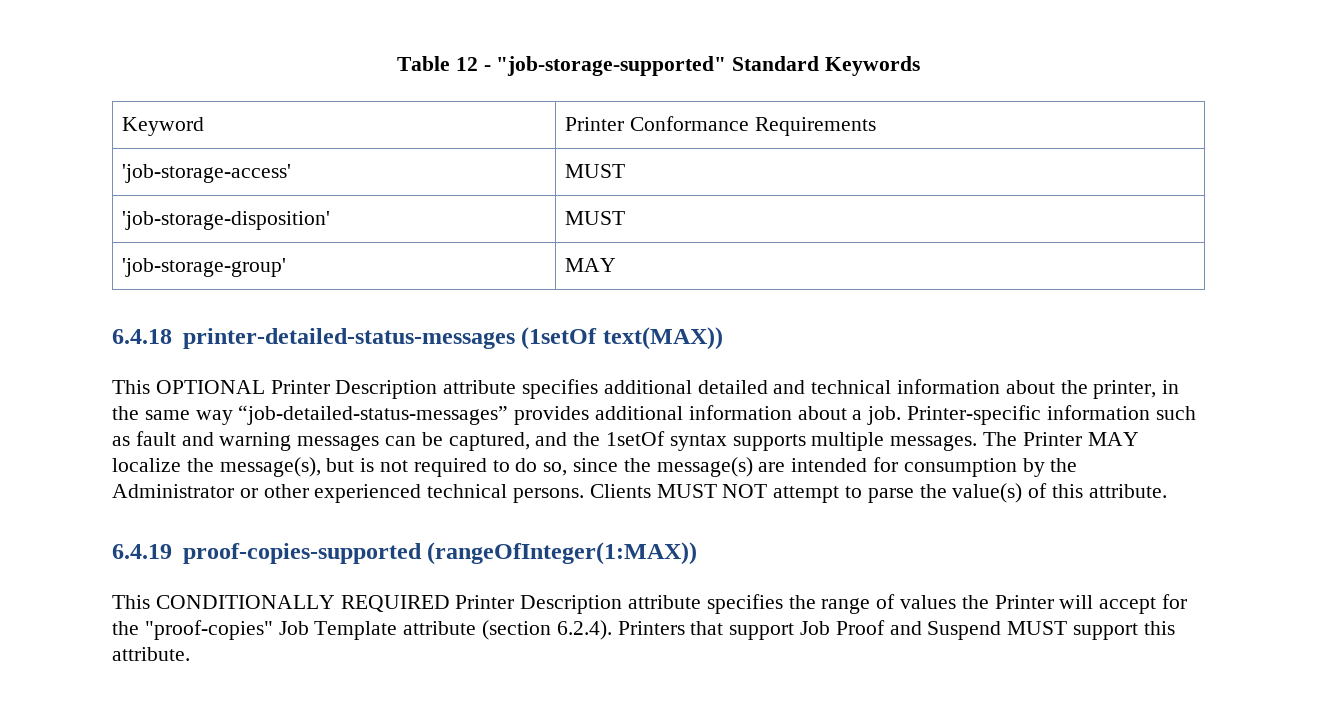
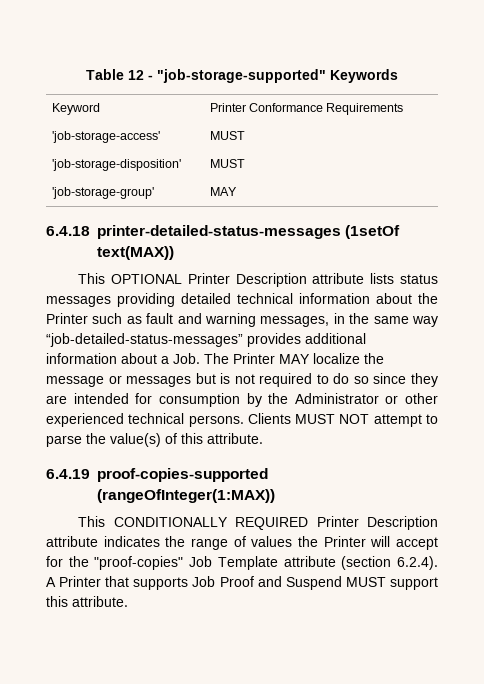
- Table 12 - "job-storage-supported" Standard Keywords
+ Table 12 - "job-storage-supported" Keywords
- This OPTIONAL Printer Description attribute specifies additional detailed and technical information about the printer, in the same way “job-detailed-status-messages” provides additional information about a job. Printer-specific information such as fault and warning messages can be captured, and the 1setOf syntax supports multiple messages. The Printer MAY localize the message(s), but is not required to do so, since the message(s) are intended for consumption by the Administrator or other experienced technical persons.
+ This OPTIONAL Printer Description attribute lists status messages providing detailed technical information about the Printer such as fault and warning messages, in the same way “job-detailed-status-messages” provides additional information about a Job. The Printer MAY localize the message or messages but is not required to do so since they are intended for consumption by the Administrator or other experienced technical persons.
- This CONDITIONALLY REQUIRED Printer Description attribute specifies the range of values the Printer will accept for the "proof-copies" Job Template attribute (section 6.2.4). Printers that support Job Proof and Suspend MUST support this attribute.
+ This CONDITIONALLY REQUIRED Printer Description attribute indicates the range of values the Printer will accept for the "proof-copies" Job Template attribute (section 6.2.4). A Printer that supports Job Proof and Suspend MUST support this attribute.

